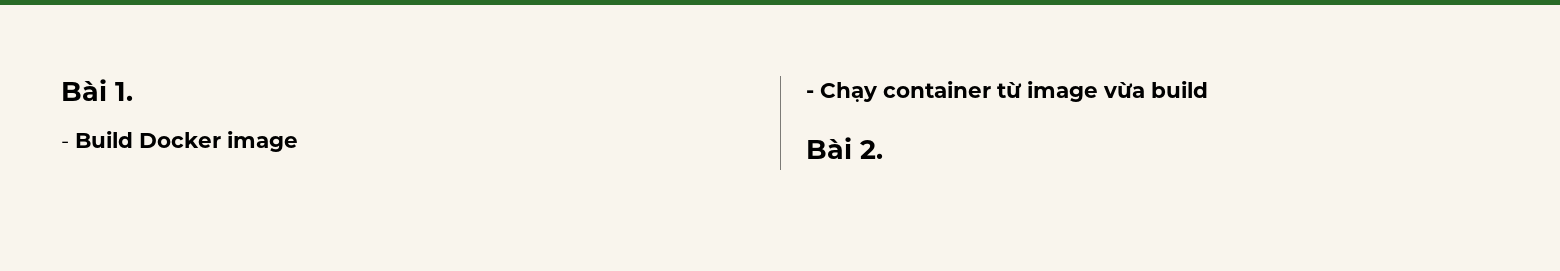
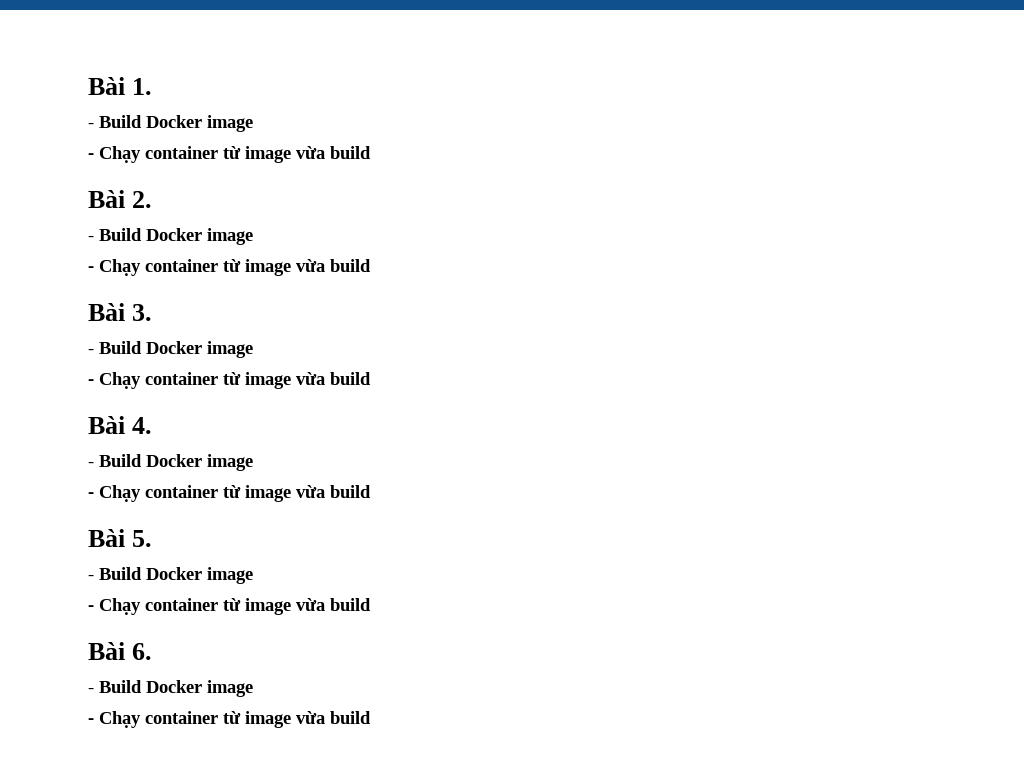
  Bài 2.
+ - Build Docker image
+ - Chạy container từ image vừa build
+ Bài 3.
+ - Build Docker image
+ - Chạy container từ image vừa build
+ Bài 4.
+ - Build Docker image
+ - Chạy container từ image vừa build
+ Bài 5.
+ - Build Docker image
+ - Chạy container từ image vừa build
+ Bài 6.
+ - Build Docker image
+ - Chạy container từ image vừa build

